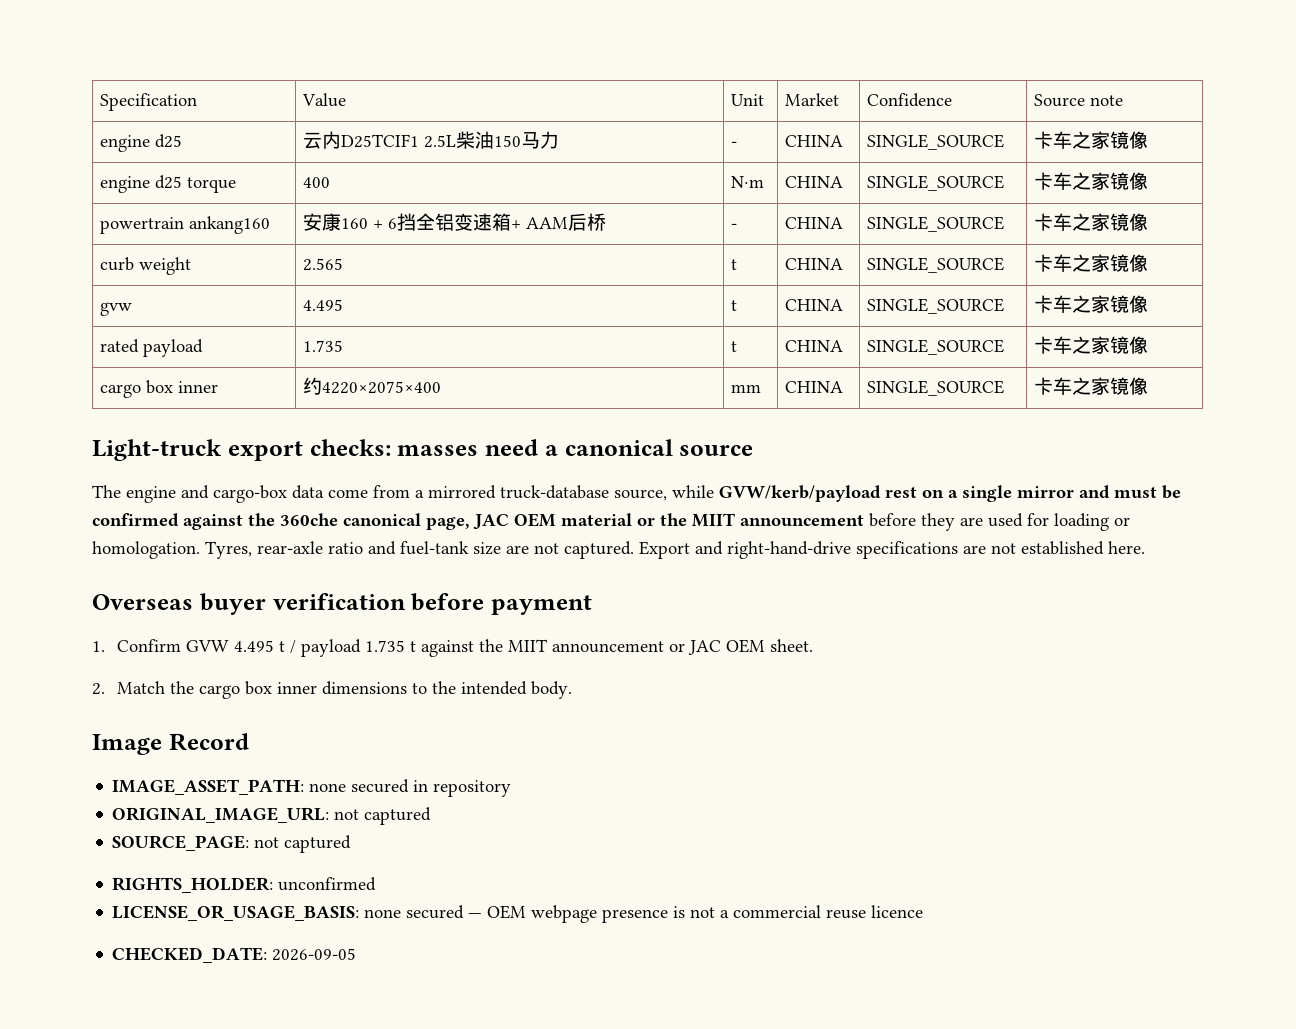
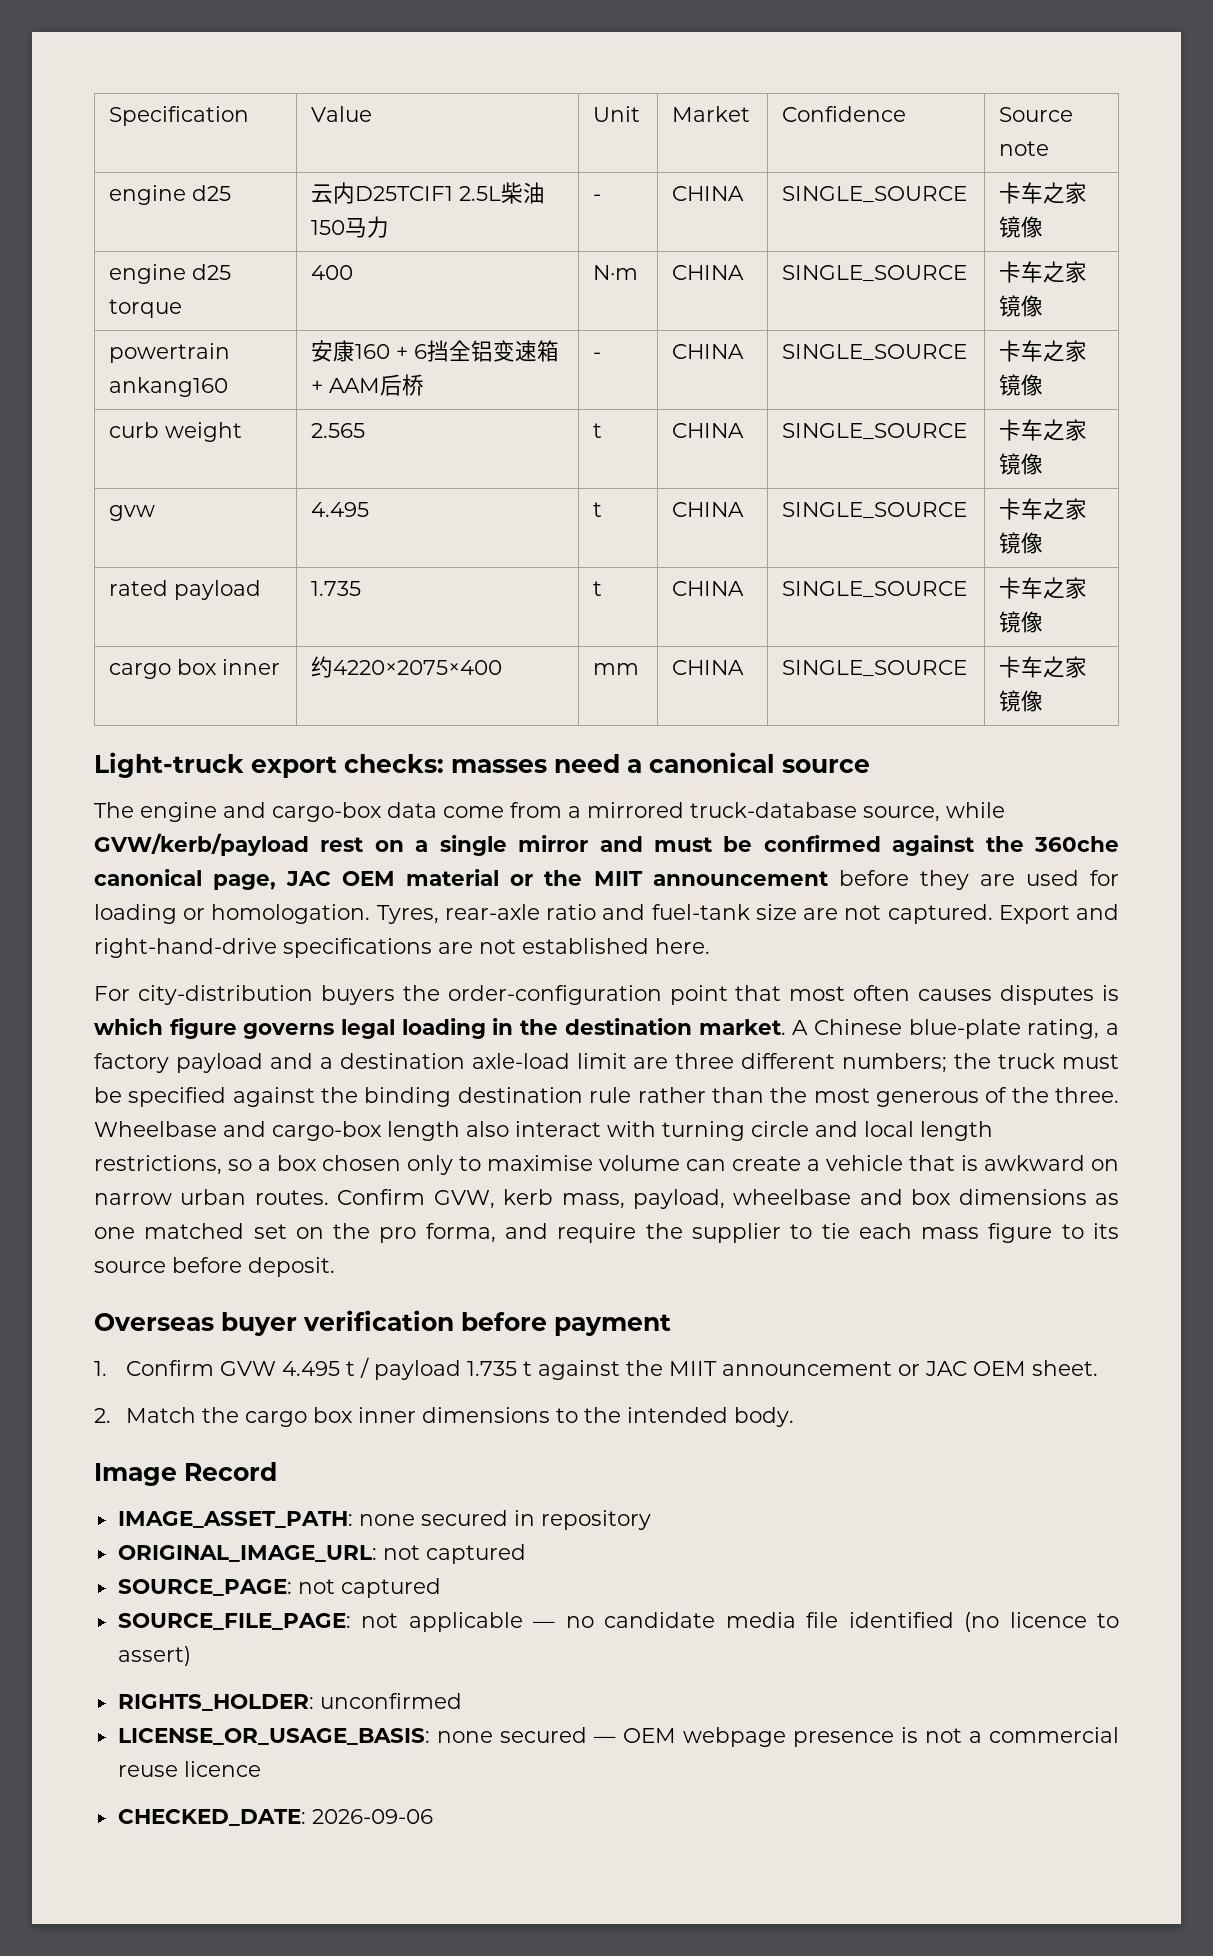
+ For city-distribution buyers the order-configuration point that most often causes disputes is which figure governs legal loading in the destination market. A Chinese blue-plate rating, a factory payload and a destination axle-load limit are three different numbers; the truck must be specified against the binding destination rule rather than the most generous of the three. Wheelbase and cargo-box length also interact with turning circle and local length restrictions, so a box chosen only to maximise volume can create a vehicle that is awkward on narrow urban routes. Confirm GVW, kerb mass, payload, wheelbase and box dimensions as one matched set on the pro forma, and require the supplier to tie each mass figure to its source before deposit.
+ SOURCE_FILE_PAGE: not applicable — no candidate media file identified (no licence to assert)
- CHECKED_DATE: 2026-09-05
+ CHECKED_DATE: 2026-09-06

